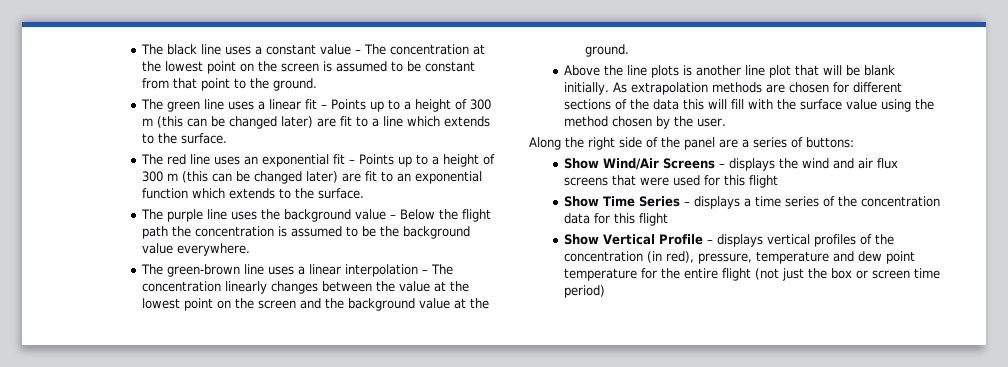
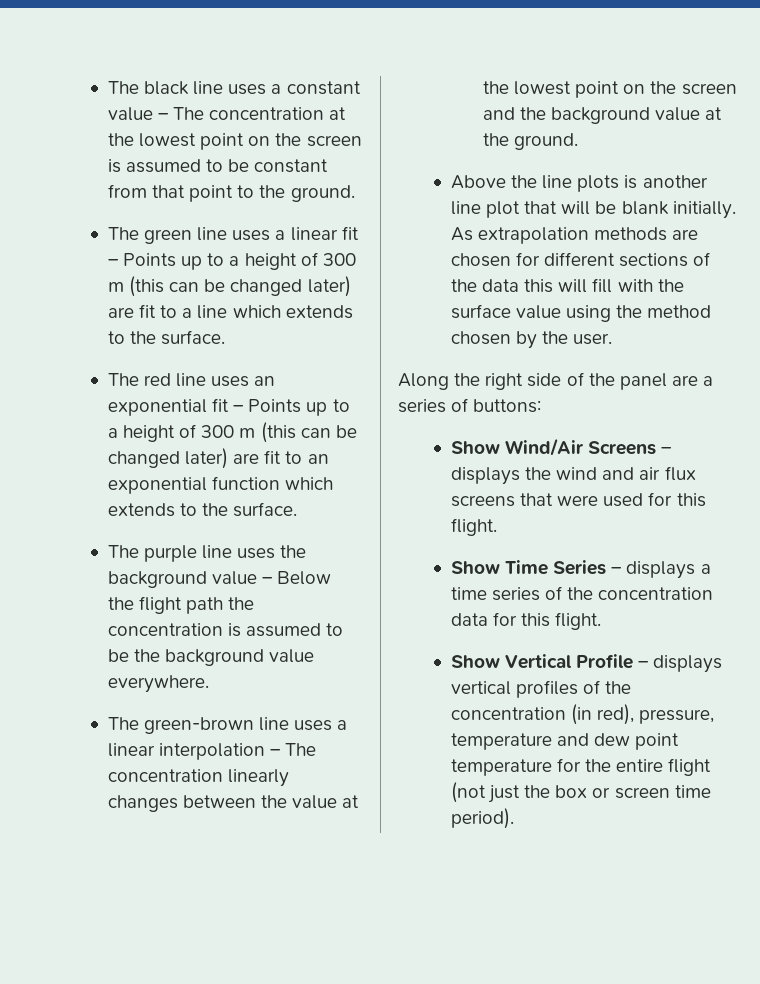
- Show Wind/Air Screens – displays the wind and air flux screens that were used for this flight
+ Show Wind/Air Screens – displays the wind and air flux screens that were used for this flight.
- Show Time Series – displays a time series of the concentration data for this flight
+ Show Time Series – displays a time series of the concentration data for this flight.
- Show Vertical Profile – displays vertical profiles of the concentration (in red), pressure, temperature and dew point temperature for the entire flight (not just the box or screen time period)
+ Show Vertical Profile – displays vertical profiles of the concentration (in red), pressure, temperature and dew point temperature for the entire flight (not just the box or screen time period).

